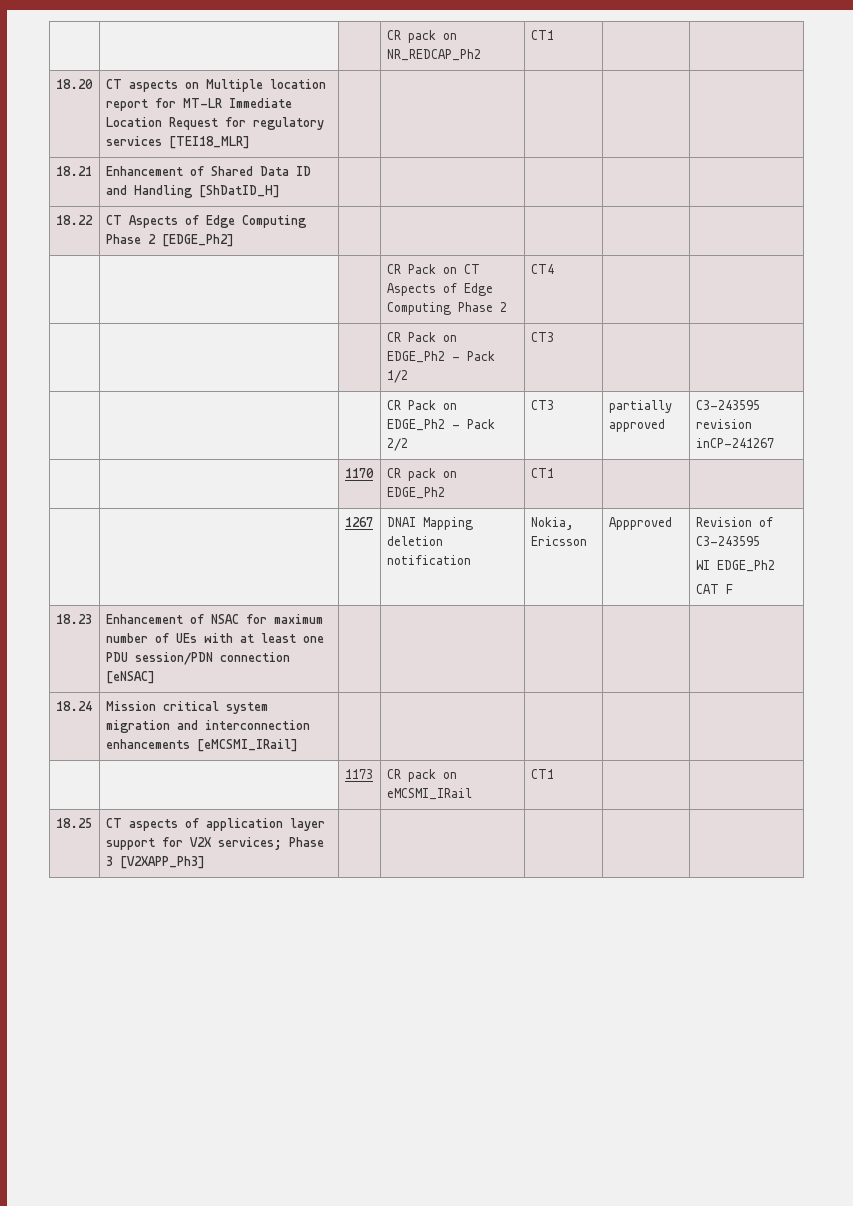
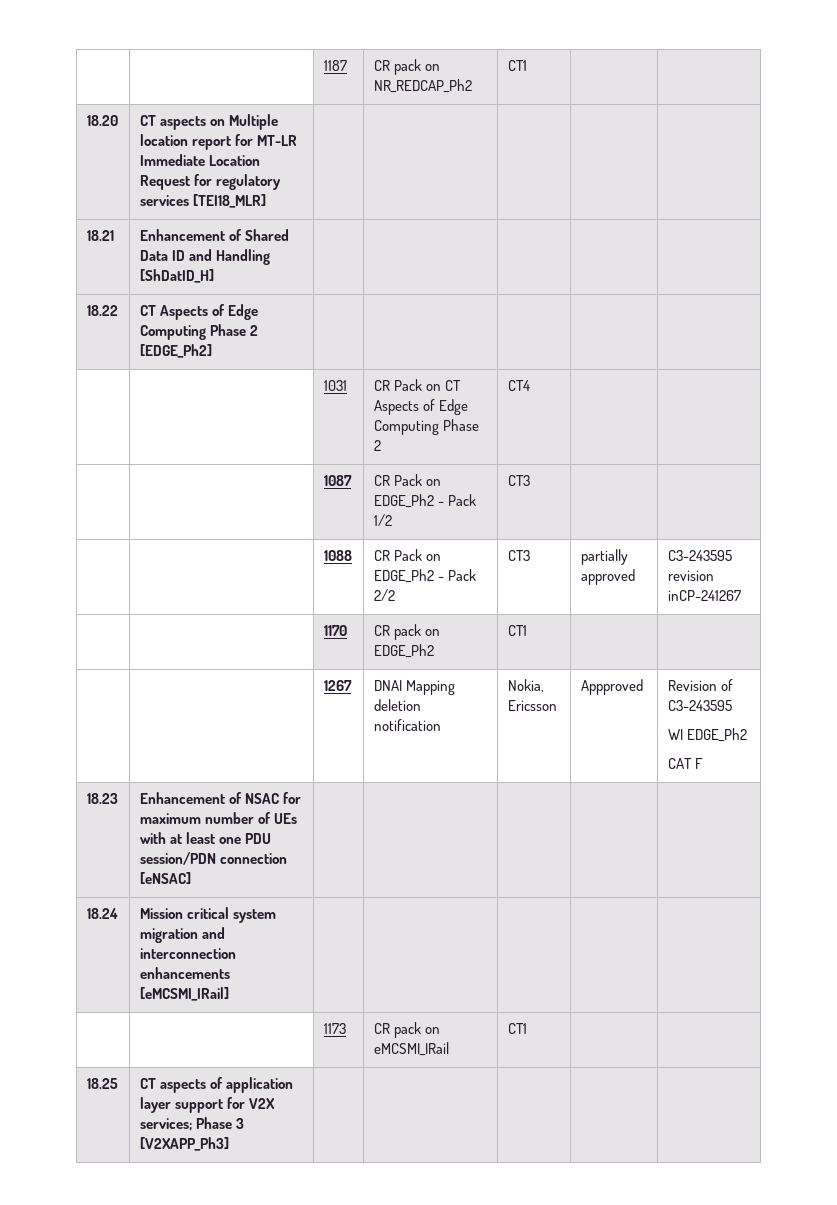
- | | | CR pack on NR_REDCAP_Ph2 | CT1 | |
+ | | 1187 | CR pack on NR_REDCAP_Ph2 | CT1 | |
- | | | CR Pack on CT Aspects of Edge Computing Phase 2 | CT4 | |
+ | | 1031 | CR Pack on CT Aspects of Edge Computing Phase 2 | CT4 | |
- | | | CR Pack on EDGE_Ph2 - Pack 1/2 | CT3 | |
+ | | 1087 | CR Pack on EDGE_Ph2 - Pack 1/2 | CT3 | |
- | | | CR Pack on EDGE_Ph2 - Pack 2/2 | CT3 | partially approved | C3-243595 revision inCP-241267
+ | | 1088 | CR Pack on EDGE_Ph2 - Pack 2/2 | CT3 | partially approved | C3-243595 revision inCP-241267

